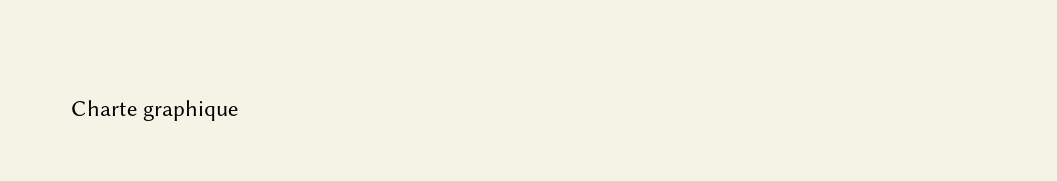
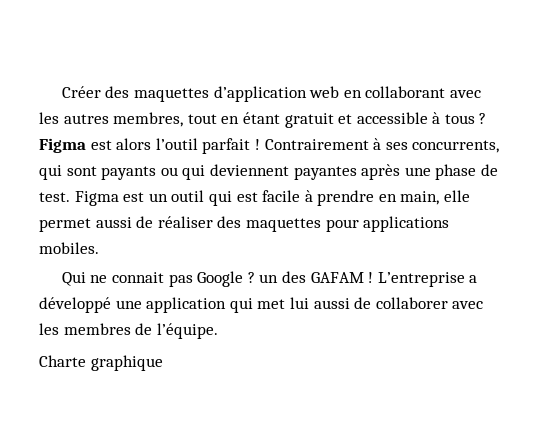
+ Créer des maquettes d’application web en collaborant avec les autres membres, tout en étant gratuit et accessible à tous ? Figma est alors l’outil parfait ! Contrairement à ses concurrents, qui sont payants ou qui deviennent payantes après une phase de test. Figma est un outil qui est facile à prendre en main, elle permet aussi de réaliser des maquettes pour applications mobiles.
+ Qui ne connait pas Google ? un des GAFAM ! L’entreprise a développé une application qui met lui aussi de collaborer avec les membres de l’équipe.

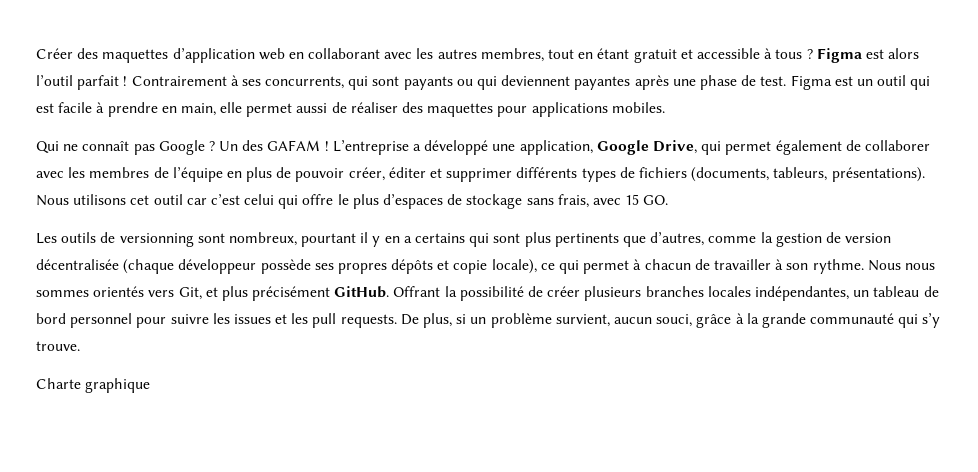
- Qui ne connait pas Google ? un des GAFAM !
+ Qui ne connaît pas Google ? Un des GAFAM !
- L’entreprise a développé une application qui met lui aussi de collaborer avec les membres de l’équipe.
+ L’entreprise a développé une application, Google Drive, qui permet également de collaborer avec les membres de l’équipe en plus de pouvoir créer, éditer et supprimer différents types de fichiers (documents, tableurs, présentations). Nous utilisons cet outil car c’est celui qui offre le plus d’espaces de stockage sans frais, avec 15 GO.
+ Les outils de versionning sont nombreux, pourtant il y en a certains qui sont plus pertinents que d’autres, comme la gestion de version décentralisée (chaque développeur possède ses propres dépôts et copie locale), ce qui permet à chacun de travailler à son rythme. Nous nous sommes orientés vers Git, et plus précisément GitHub. Offrant la possibilité de créer plusieurs branches locales indépendantes, un tableau de bord personnel pour suivre les issues et les pull requests. De plus, si un problème survient, aucun souci, grâce à la grande communauté qui s’y trouve.

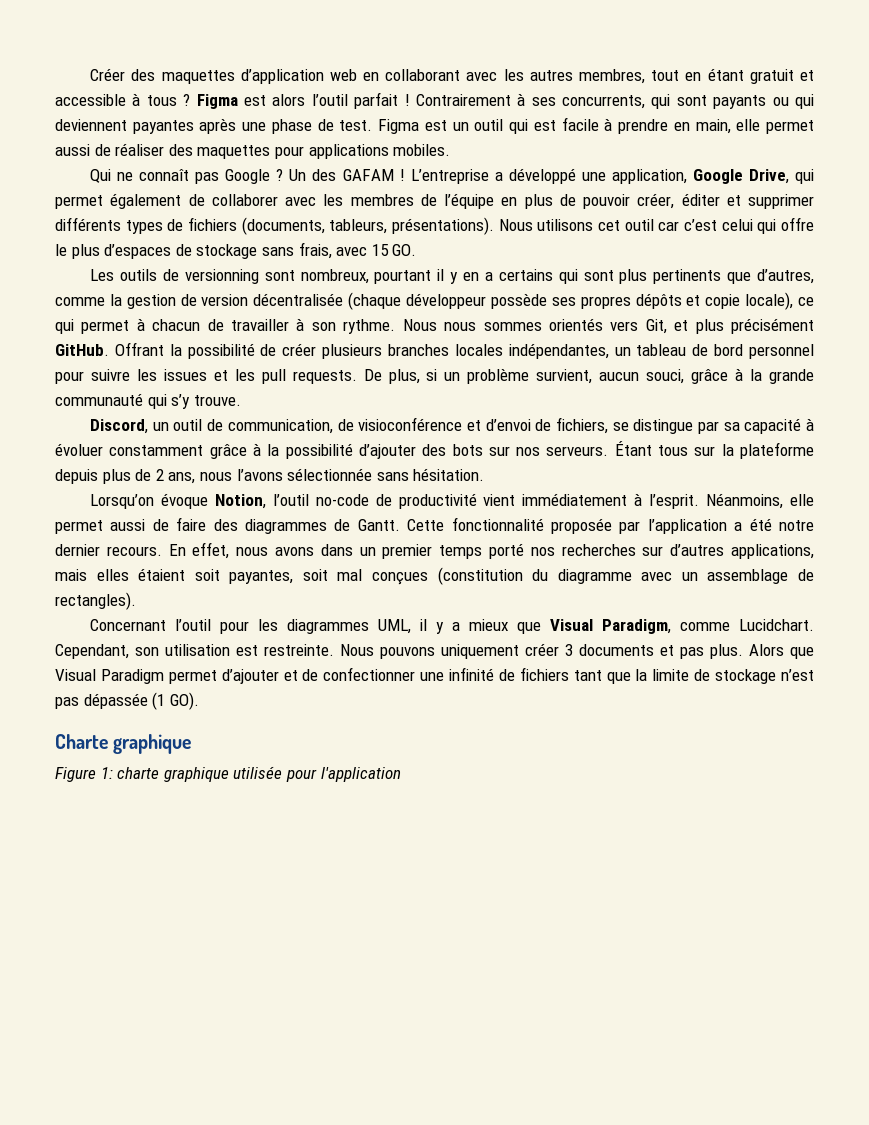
+ Discord, un outil de communication, de visioconférence et d’envoi de fichiers, se distingue par sa capacité à évoluer constamment grâce à la possibilité d’ajouter des bots sur nos serveurs. Étant tous sur la plateforme depuis plus de 2 ans, nous l’avons sélectionnée sans hésitation.
+ Lorsqu’on évoque Notion, l’outil no-code de productivité vient immédiatement à l’esprit. Néanmoins, elle permet aussi de faire des diagrammes de Gantt. Cette fonctionnalité proposée par l’application a été notre dernier recours. En effet, nous avons dans un premier temps porté nos recherches sur d’autres applications, mais elles étaient soit payantes, soit mal conçues (constitution du diagramme avec un assemblage de rectangles).
+ Concernant l’outil pour les diagrammes UML, il y a mieux que Visual Paradigm, comme Lucidchart. Cependant, son utilisation est restreinte. Nous pouvons uniquement créer 3 documents et pas plus. Alors que Visual Paradigm permet d’ajouter et de confectionner une infinité de fichiers tant que la limite de stockage n’est pas dépassée (1 GO).
  Charte graphique
+ Figure 1: charte graphique utilisée pour l'application

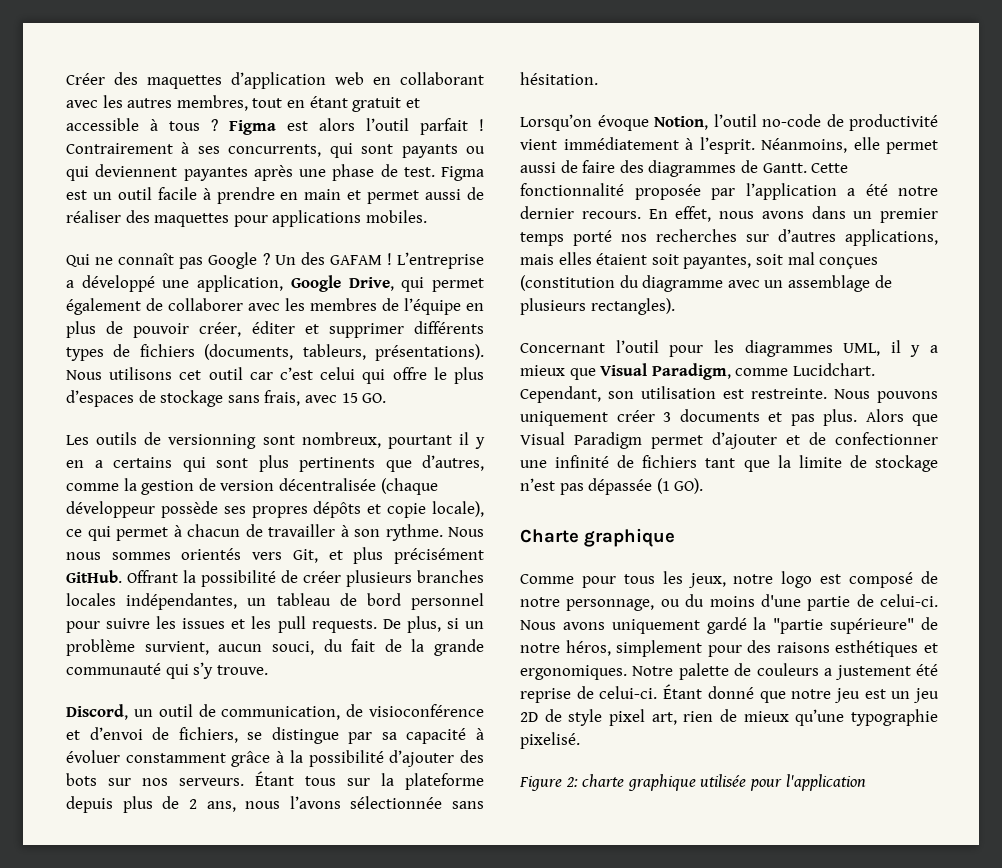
- Figma est un outil qui est facile à prendre en main, elle permet aussi de réaliser des maquettes pour applications mobiles.
+ Figma est un outil facile à prendre en main et permet aussi de réaliser des maquettes pour applications mobiles.
- De plus, si un problème survient, aucun souci, grâce à la grande communauté qui s’y trouve.
+ De plus, si un problème survient, aucun souci, du fait de la grande communauté qui s’y trouve.
- En effet, nous avons dans un premier temps porté nos recherches sur d’autres applications, mais elles étaient soit payantes, soit mal conçues (constitution du diagramme avec un assemblage de rectangles).
+ En effet, nous avons dans un premier temps porté nos recherches sur d’autres applications, mais elles étaient soit payantes, soit mal conçues (constitution du diagramme avec un assemblage de plusieurs rectangles).
+ Comme pour tous les jeux, notre logo est composé de notre personnage, ou du moins d'une partie de celui-ci. Nous avons uniquement gardé la "partie supérieure" de notre héros, simplement pour des raisons esthétiques et ergonomiques. Notre palette de couleurs a justement été reprise de celui-ci. Étant donné que notre jeu est un jeu 2D de style pixel art, rien de mieux qu’une typographie pixelisé.
- Figure 1: charte graphique utilisée pour l'application
+ Figure 2: charte graphique utilisée pour l'application

